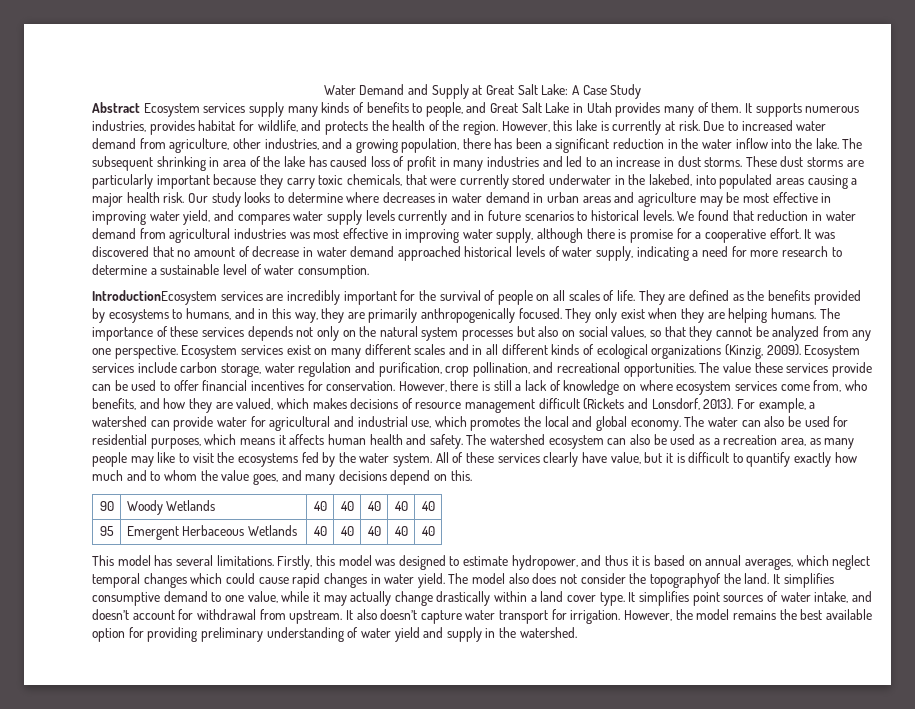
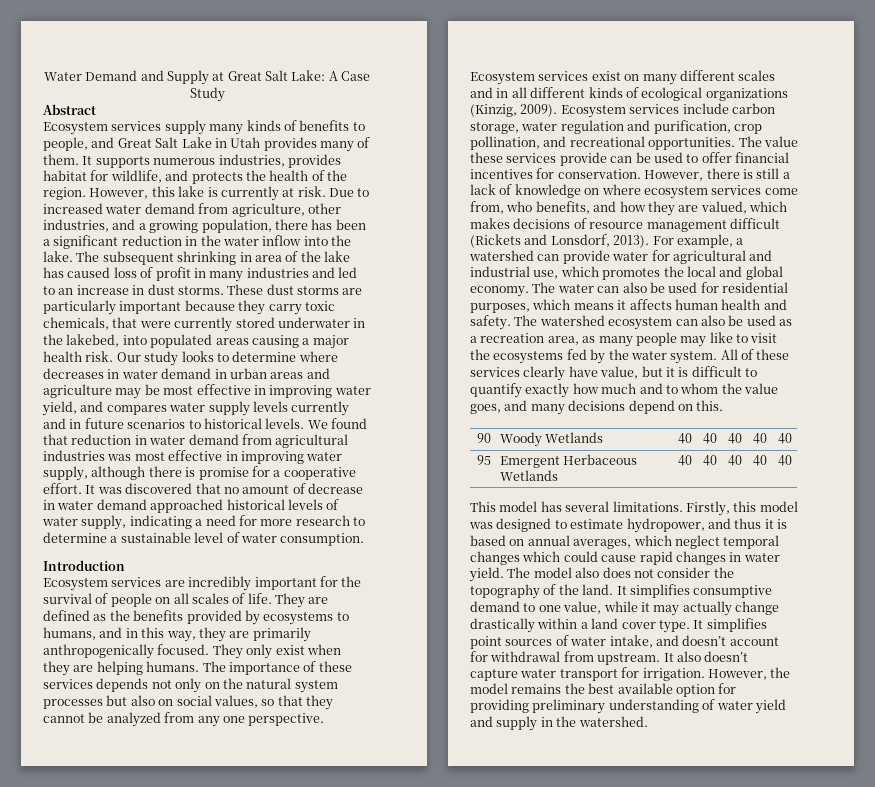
- Abstract Ecosystem services supply many kinds of benefits to people, and Great Salt Lake in Utah provides many of them.
+ Abstract
+ Ecosystem services supply many kinds of benefits to people, and Great Salt Lake in Utah provides many of them.
- IntroductionEcosystem services are incredibly important for the survival of people on all scales of life.
+ Introduction
+ Ecosystem services are incredibly important for the survival of people on all scales of life.
- The model also does not consider the topographyof the land.
+ The model also does not consider the topography of the land.

